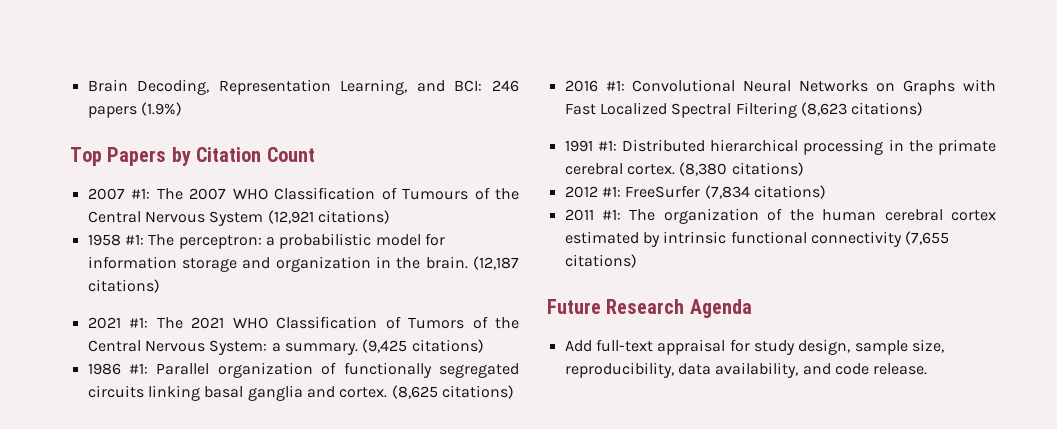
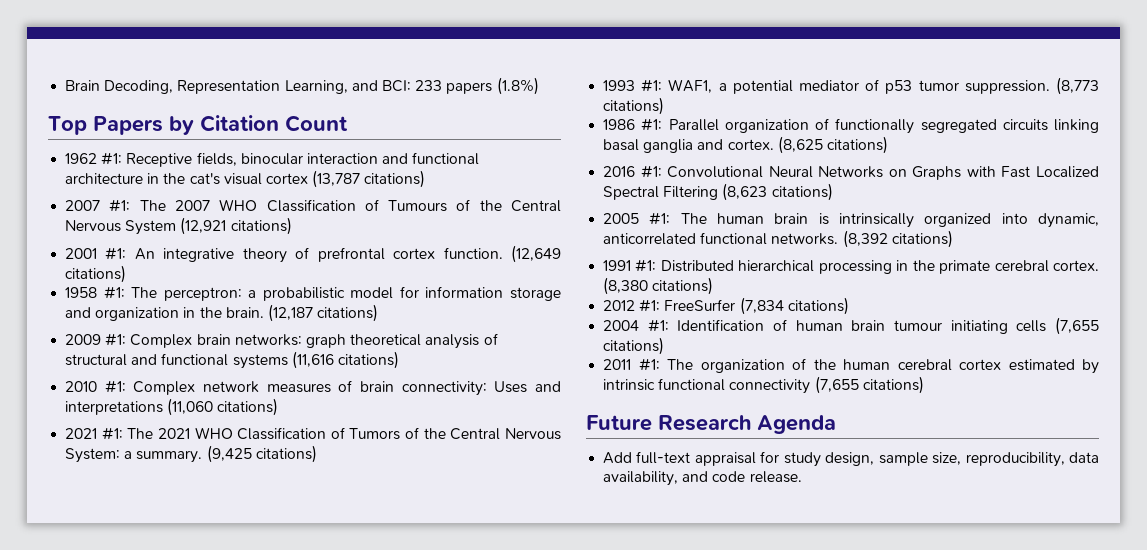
- Brain Decoding, Representation Learning, and BCI: 246 papers (1.9%)
+ Brain Decoding, Representation Learning, and BCI: 233 papers (1.8%)
+ 1962 #1: Receptive fields, binocular interaction and functional architecture in the cat's visual cortex (13,787 citations)
+ 2001 #1: An integrative theory of prefrontal cortex function. (12,649 citations)
+ 2009 #1: Complex brain networks: graph theoretical analysis of structural and functional systems (11,616 citations)
+ 2010 #1: Complex network measures of brain connectivity: Uses and interpretations (11,060 citations)
+ 1993 #1: WAF1, a potential mediator of p53 tumor suppression. (8,773 citations)
+ 2005 #1: The human brain is intrinsically organized into dynamic, anticorrelated functional networks. (8,392 citations)
+ 2004 #1: Identification of human brain tumour initiating cells (7,655 citations)

